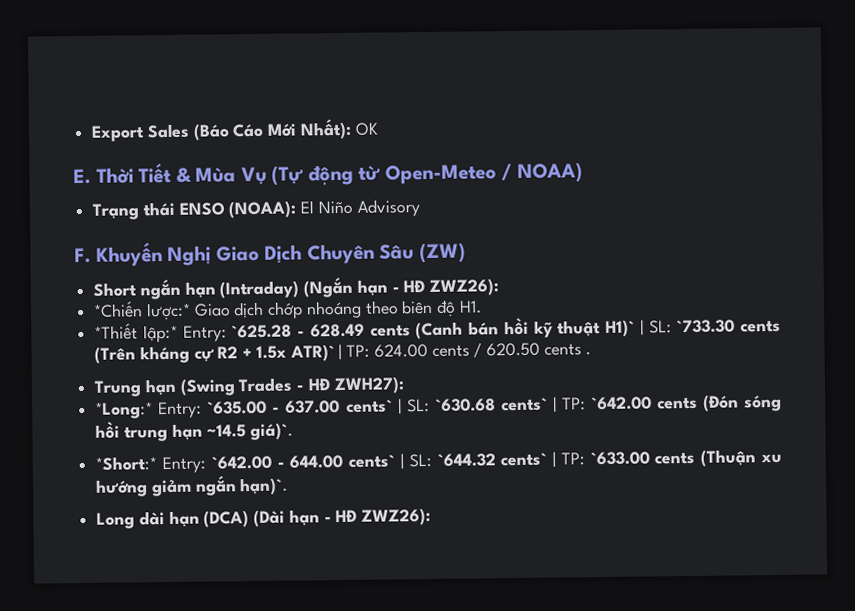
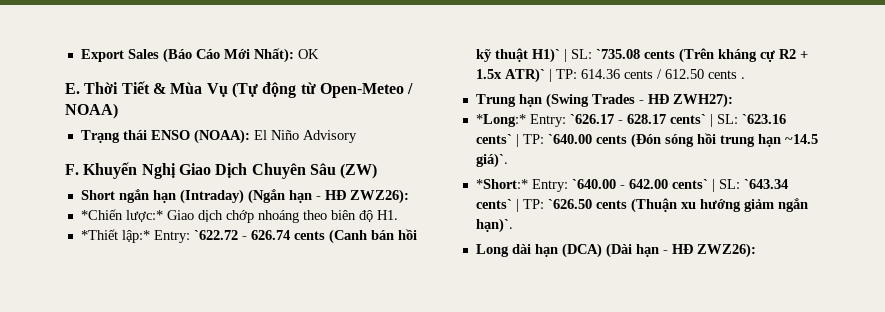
- *Thiết lập:* Entry: `625.28 - 628.49 cents (Canh bán hồi kỹ thuật H1)` | SL: `733.30 cents (Trên kháng cự R2 + 1.5x ATR)` | TP: 624.00 cents / 620.50 cents .
+ *Thiết lập:* Entry: `622.72 - 626.74 cents (Canh bán hồi kỹ thuật H1)` | SL: `735.08 cents (Trên kháng cự R2 + 1.5x ATR)` | TP: 614.36 cents / 612.50 cents .
- *Long:* Entry: `635.00 - 637.00 cents` | SL: `630.68 cents` | TP: `642.00 cents (Đón sóng hồi trung hạn ~14.5 giá)`.
+ *Long:* Entry: `626.17 - 628.17 cents` | SL: `623.16 cents` | TP: `640.00 cents (Đón sóng hồi trung hạn ~14.5 giá)`.
- *Short:* Entry: `642.00 - 644.00 cents` | SL: `644.32 cents` | TP: `633.00 cents (Thuận xu hướng giảm ngắn hạn)`.
+ *Short:* Entry: `640.00 - 642.00 cents` | SL: `643.34 cents` | TP: `626.50 cents (Thuận xu hướng giảm ngắn hạn)`.

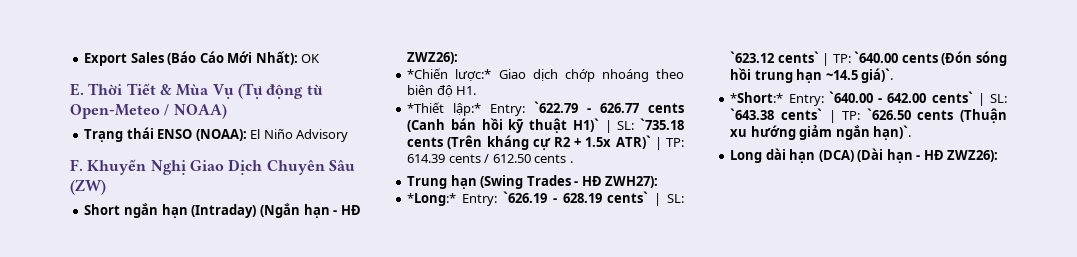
- *Thiết lập:* Entry: `622.72 - 626.74 cents (Canh bán hồi kỹ thuật H1)` | SL: `735.08 cents (Trên kháng cự R2 + 1.5x ATR)` | TP: 614.36 cents / 612.50 cents .
+ *Thiết lập:* Entry: `622.79 - 626.77 cents (Canh bán hồi kỹ thuật H1)` | SL: `735.18 cents (Trên kháng cự R2 + 1.5x ATR)` | TP: 614.39 cents / 612.50 cents .
- *Long:* Entry: `626.17 - 628.17 cents` | SL: `623.16 cents` | TP: `640.00 cents (Đón sóng hồi trung hạn ~14.5 giá)`.
+ *Long:* Entry: `626.19 - 628.19 cents` | SL: `623.12 cents` | TP: `640.00 cents (Đón sóng hồi trung hạn ~14.5 giá)`.
- *Short:* Entry: `640.00 - 642.00 cents` | SL: `643.34 cents` | TP: `626.50 cents (Thuận xu hướng giảm ngắn hạn)`.
+ *Short:* Entry: `640.00 - 642.00 cents` | SL: `643.38 cents` | TP: `626.50 cents (Thuận xu hướng giảm ngắn hạn)`.

